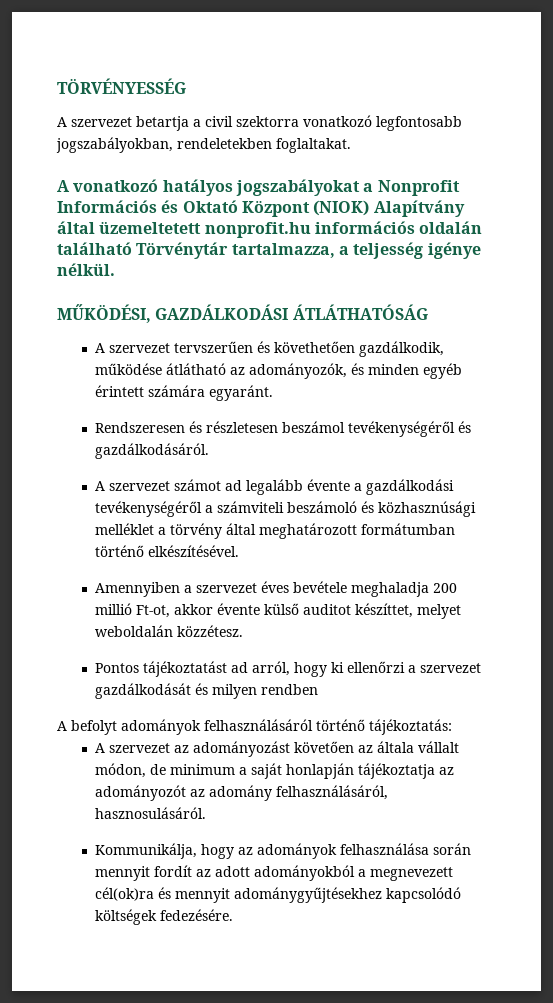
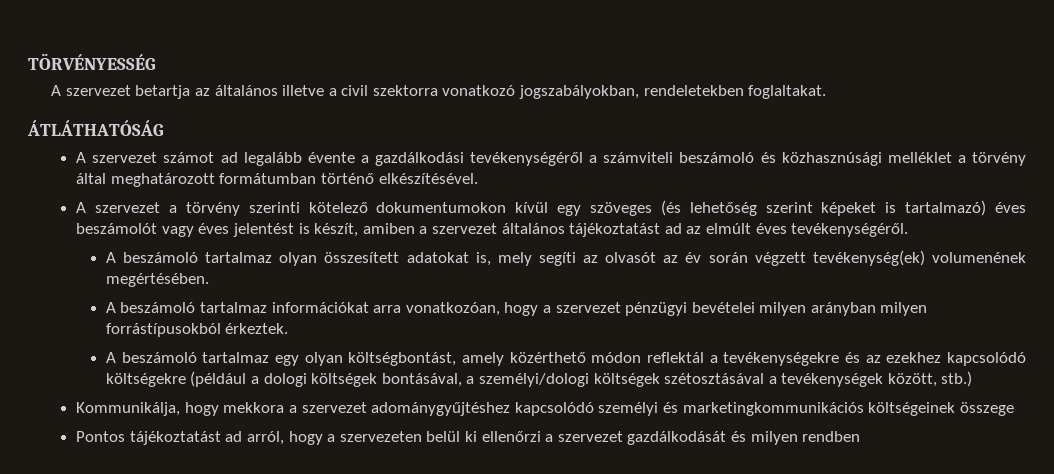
- A szervezet betartja a civil szektorra vonatkozó legfontosabb jogszabályokban, rendeletekben foglaltakat.
+ A szervezet betartja az általános illetve a civil szektorra vonatkozó jogszabályokban, rendeletekben foglaltakat.
- A vonatkozó hatályos jogszabályokat a Nonprofit Információs és Oktató Központ (NIOK) Alapítvány által üzemeltetett nonprofit.hu információs oldalán található Törvénytár tartalmazza, a teljesség igénye nélkül.
- MŰKÖDÉSI, GAZDÁLKODÁSI ÁTLÁTHATÓSÁG
- A szervezet tervszerűen és követhetően gazdálkodik, működése átlátható az adományozók, és minden egyéb érintett számára egyaránt.
- Rendszeresen és részletesen beszámol tevékenységéről és gazdálkodásáról.
+ ÁTLÁTHATÓSÁG
- Amennyiben a szervezet éves bevétele meghaladja 200 millió Ft-ot, akkor évente külső auditot készíttet, melyet weboldalán közzétesz.
+ A szervezet a törvény szerinti kötelező dokumentumokon kívül egy szöveges (és lehetőség szerint képeket is tartalmazó) éves beszámolót vagy éves jelentést is készít, amiben a szervezet általános tájékoztatást ad az elmúlt éves tevékenységéről.
+ A beszámoló tartalmaz olyan összesített adatokat is, mely segíti az olvasót az év során végzett tevékenység(ek) volumenének megértésében.
+ A beszámoló tartalmaz információkat arra vonatkozóan, hogy a szervezet pénzügyi bevételei milyen arányban milyen forrástípusokból érkeztek.
+ A beszámoló tartalmaz egy olyan költségbontást, amely közérthető módon reflektál a tevékenységekre és az ezekhez kapcsolódó költségekre (például a dologi költségek bontásával, a személyi/dologi költségek szétosztásával a tevékenységek között, stb.)
+ Kommunikálja, hogy mekkora a szervezet adománygyűjtéshez kapcsolódó személyi és marketingkommunikációs költségeinek összege
- Pontos tájékoztatást ad arról, hogy ki ellenőrzi a szervezet gazdálkodását és milyen rendben
+ Pontos tájékoztatást ad arról, hogy a szervezeten belül ki ellenőrzi a szervezet gazdálkodását és milyen rendben
- A befolyt adományok felhasználásáról történő tájékoztatás:
- A szervezet az adományozást követően az általa vállalt módon, de minimum a saját honlapján tájékoztatja az adományozót az adomány felhasználásáról, hasznosulásáról.
- Kommunikálja, hogy az adományok felhasználása során mennyit fordít az adott adományokból a megnevezett cél(ok)ra és mennyit adománygyűjtésekhez kapcsolódó költségek fedezésére.

